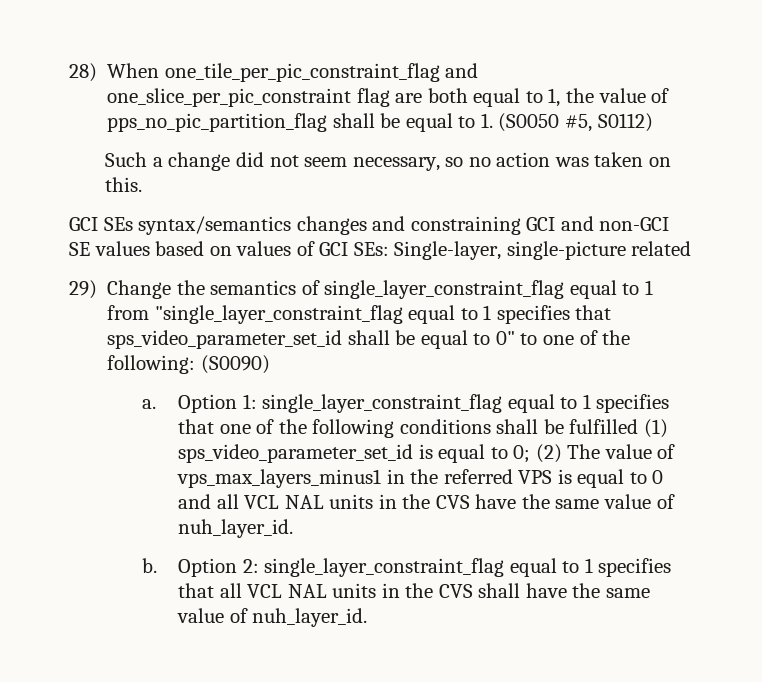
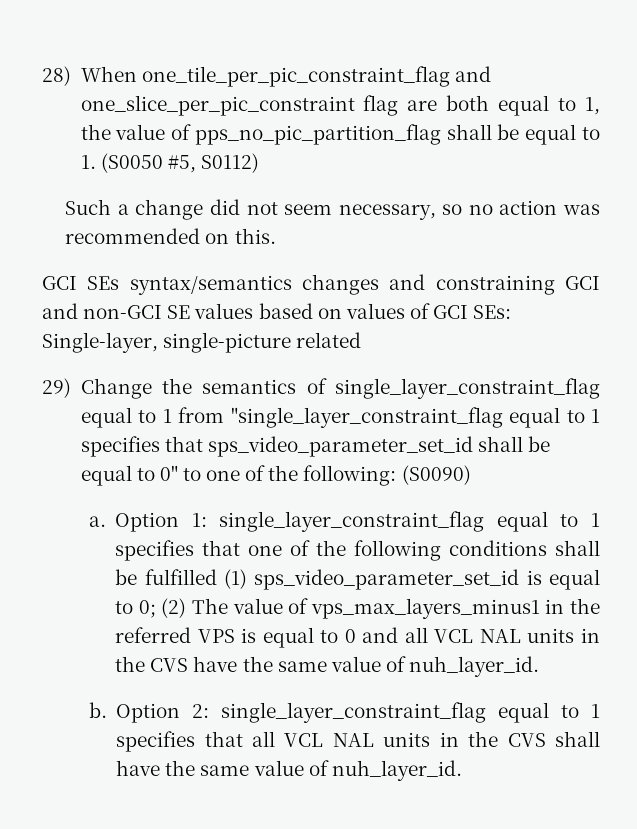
- Such a change did not seem necessary, so no action was taken on this.
+ Such a change did not seem necessary, so no action was recommended on this.

